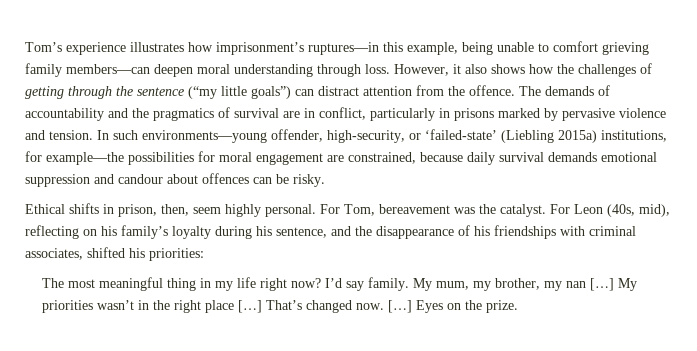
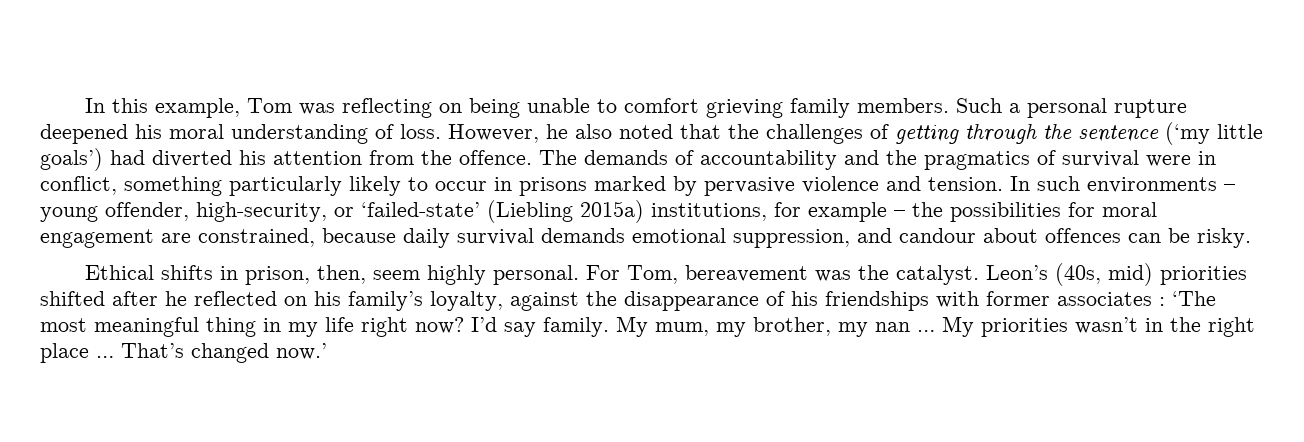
- Tom’s experience illustrates how imprisonment’s ruptures—in this example, being unable to comfort grieving family members—can deepen moral understanding through loss.
+ In this example, Tom was reflecting on being unable to comfort grieving family members. Such a personal rupture deepened his moral understanding of loss.
- However, it also shows how the challenges of getting through the sentence (“my little goals”) can distract attention from the offence.
+ However, he also noted that the challenges of getting through the sentence (‘my little goals’) had diverted his attention from the offence.
- The demands of accountability and the pragmatics of survival are in conflict, particularly in prisons marked by pervasive violence and tension.
+ The demands of accountability and the pragmatics of survival were in conflict, something particularly likely to occur in prisons marked by pervasive violence and tension.
- In such environments—young offender, high-security, or ‘failed-state’ (Liebling 2015a) institutions, for example—the possibilities for moral engagement are constrained, because daily survival demands emotional suppression and candour about offences can be risky.
+ In such environments – young offender, high-security, or ‘failed-state’ (Liebling 2015a) institutions, for example – the possibilities for moral engagement are constrained, because daily survival demands emotional suppression, and candour about offences can be risky.
- For Leon (40s, mid), reflecting on his family’s loyalty during his sentence, and the disappearance of his friendships with criminal associates, shifted his priorities:
- The most meaningful thing in my life right now?
+ Leon’s (40s, mid) priorities shifted after he reflected on his family’s loyalty, against the disappearance of his friendships with former associates : ‘The most meaningful thing in my life right now?
- My mum, my brother, my nan […]
+ My mum, my brother, my nan …
- My priorities wasn’t in the right place […]
+ My priorities wasn’t in the right place …
- That’s changed now. […] Eyes on the prize.
+ That’s changed now.’

